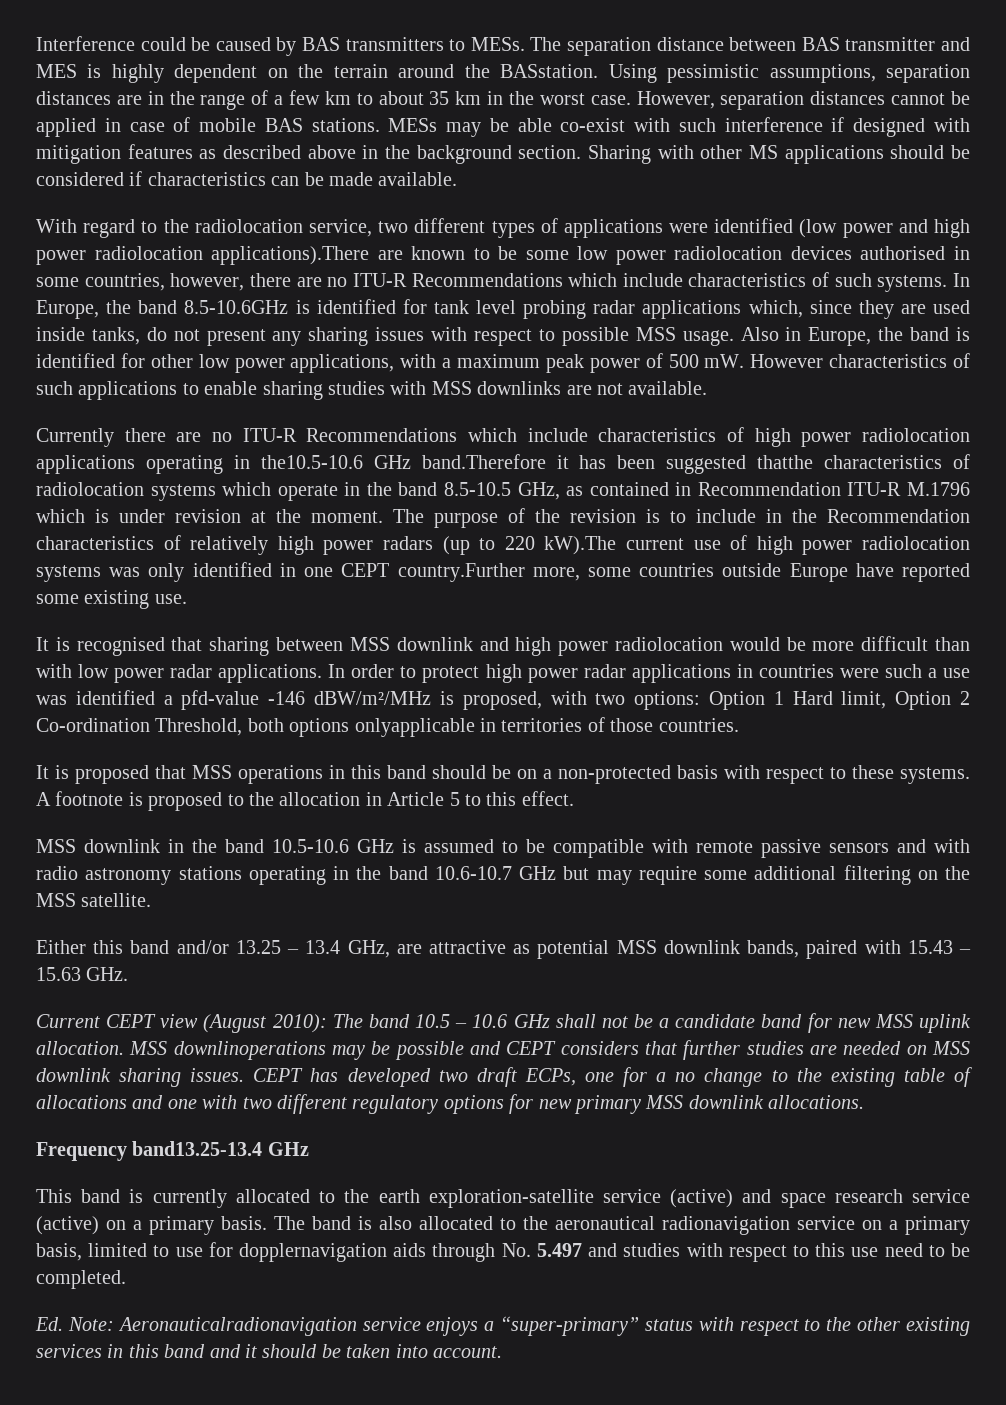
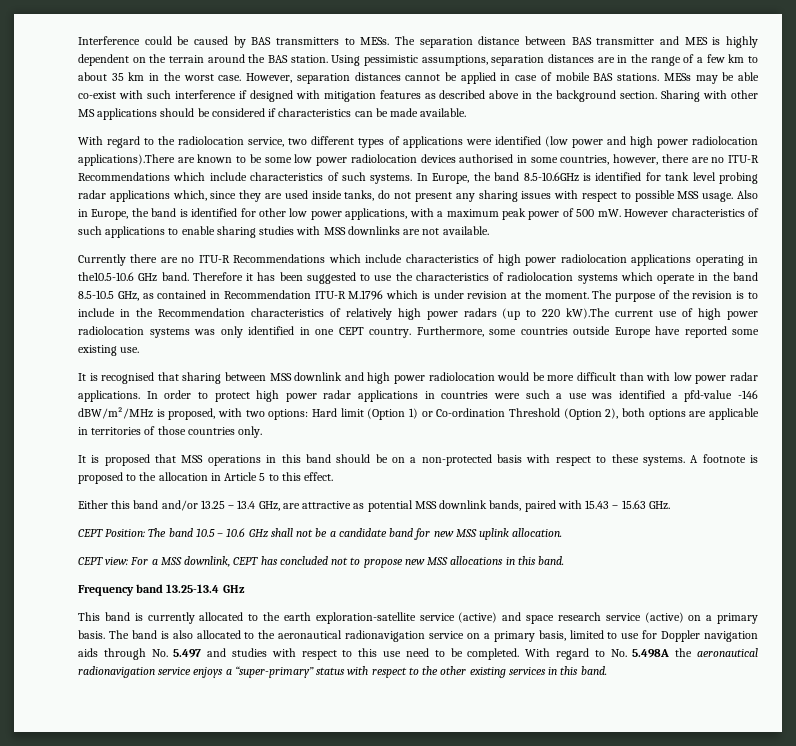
- The separation distance between BAS transmitter and MES is highly dependent on the terrain around the BASstation.
+ The separation distance between BAS transmitter and MES is highly dependent on the terrain around the BAS station.
- Currently there are no ITU-R Recommendations which include characteristics of high power radiolocation applications operating in the10.5-10.6 GHz band.Therefore it has been suggested thatthe characteristics of radiolocation systems which operate in the band 8.5-10.5 GHz, as contained in Recommendation ITU-R M.1796 which is under revision at the moment.
+ Currently there are no ITU-R Recommendations which include characteristics of high power radiolocation applications operating in the10.5-10.6 GHz band. Therefore it has been suggested to use the characteristics of radiolocation systems which operate in the band 8.5-10.5 GHz, as contained in Recommendation ITU-R M.1796 which is under revision at the moment.
- The purpose of the revision is to include in the Recommendation characteristics of relatively high power radars (up to 220 kW).The current use of high power radiolocation systems was only identified in one CEPT country.Further more, some countries outside Europe have reported some existing use.
+ The purpose of the revision is to include in the Recommendation characteristics of relatively high power radars (up to 220 kW).The current use of high power radiolocation systems was only identified in one CEPT country. Furthermore, some countries outside Europe have reported some existing use.
- In order to protect high power radar applications in countries were such a use was identified a pfd-value -146 dBW/m²/MHz is proposed, with two options: Option 1 Hard limit, Option 2 Co-ordination Threshold, both options onlyapplicable in territories of those countries.
+ In order to protect high power radar applications in countries were such a use was identified a pfd-value -146 dBW/m²/MHz is proposed, with two options: Hard limit (Option 1) or Co-ordination Threshold (Option 2), both options are applicable in territories of those countries only.
- MSS downlink in the band 10.5-10.6 GHz is assumed to be compatible with remote passive sensors and with radio astronomy stations operating in the band 10.6-10.7 GHz but may require some additional filtering on the MSS satellite.
- Current CEPT view (August 2010): The band 10.5 – 10.6 GHz shall not be a candidate band for new MSS uplink allocation. MSS downlinoperations may be possible and CEPT considers that further studies are needed on MSS downlink sharing issues. CEPT has developed two draft ECPs, one for a no change to the existing table of allocations and one with two different regulatory options for new primary MSS downlink allocations.
+ CEPT Position: The band 10.5 – 10.6 GHz shall not be a candidate band for new MSS uplink allocation.
+ CEPT view: For a MSS downlink, CEPT has concluded not to propose new MSS allocations in this band.
- Frequency band13.25-13.4 GHz
+ Frequency band 13.25-13.4 GHz
- The band is also allocated to the aeronautical radionavigation service on a primary basis, limited to use for dopplernavigation aids through No. 5.497 and studies with respect to this use need to be completed.
- Ed. Note: Aeronauticalradionavigation service enjoys a “super-primary” status with respect to the other existing services in this band and it should be taken into account.
+ The band is also allocated to the aeronautical radionavigation service on a primary basis, limited to use for Doppler navigation aids through No. 5.497 and studies with respect to this use need to be completed. With regard to No. 5.498A the aeronautical radionavigation service enjoys a “super-primary” status with respect to the other existing services in this band.

